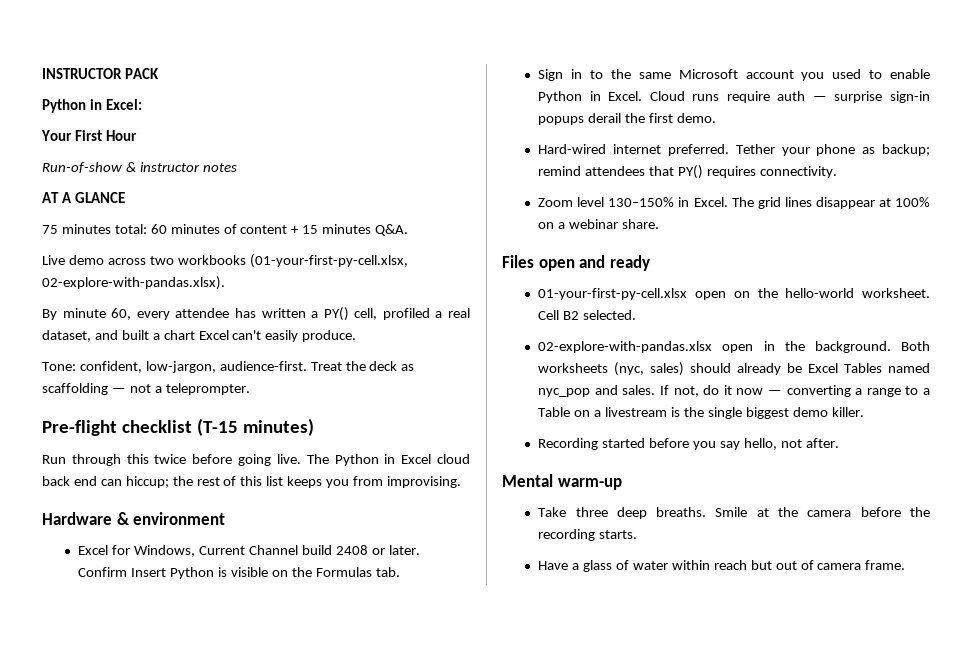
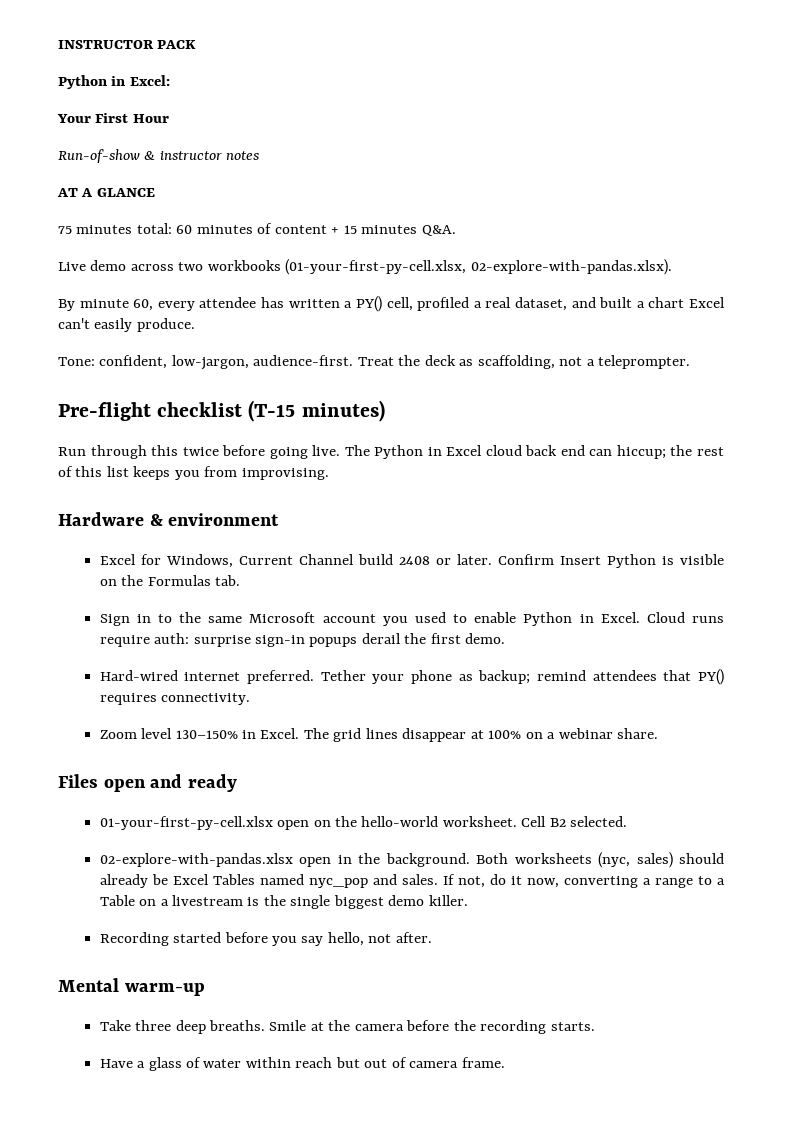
- Treat the deck as scaffolding — not a teleprompter.
+ Treat the deck as scaffolding, not a teleprompter.
- Cloud runs require auth — surprise sign-in popups derail the first demo.
+ Cloud runs require auth: surprise sign-in popups derail the first demo.
- If not, do it now — converting a range to a Table on a livestream is the single biggest demo killer.
+ If not, do it now, converting a range to a Table on a livestream is the single biggest demo killer.

